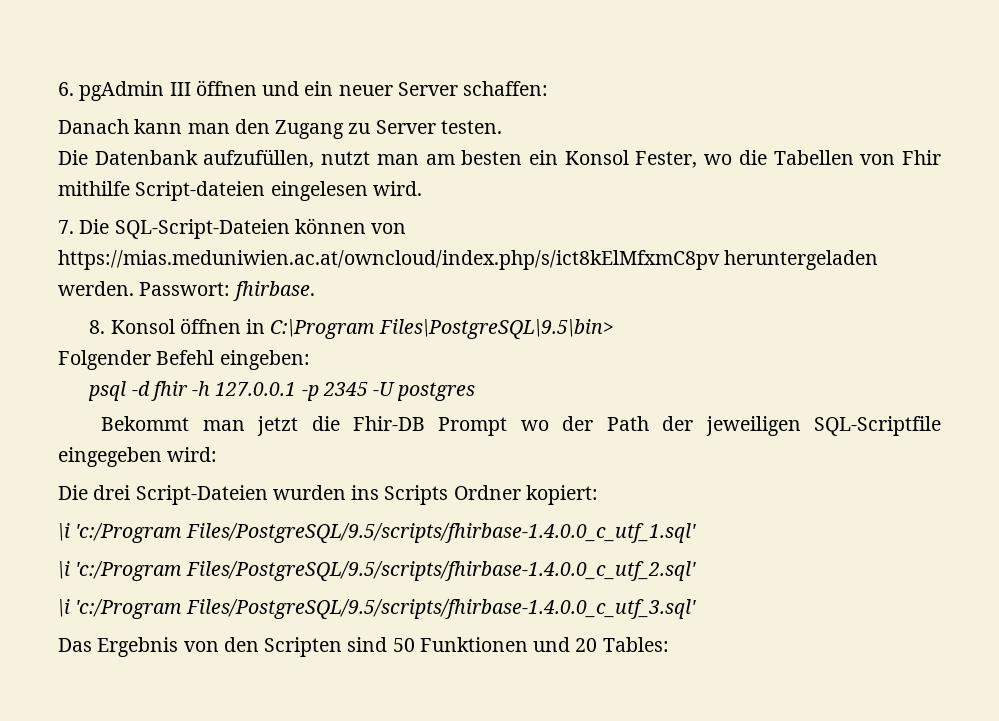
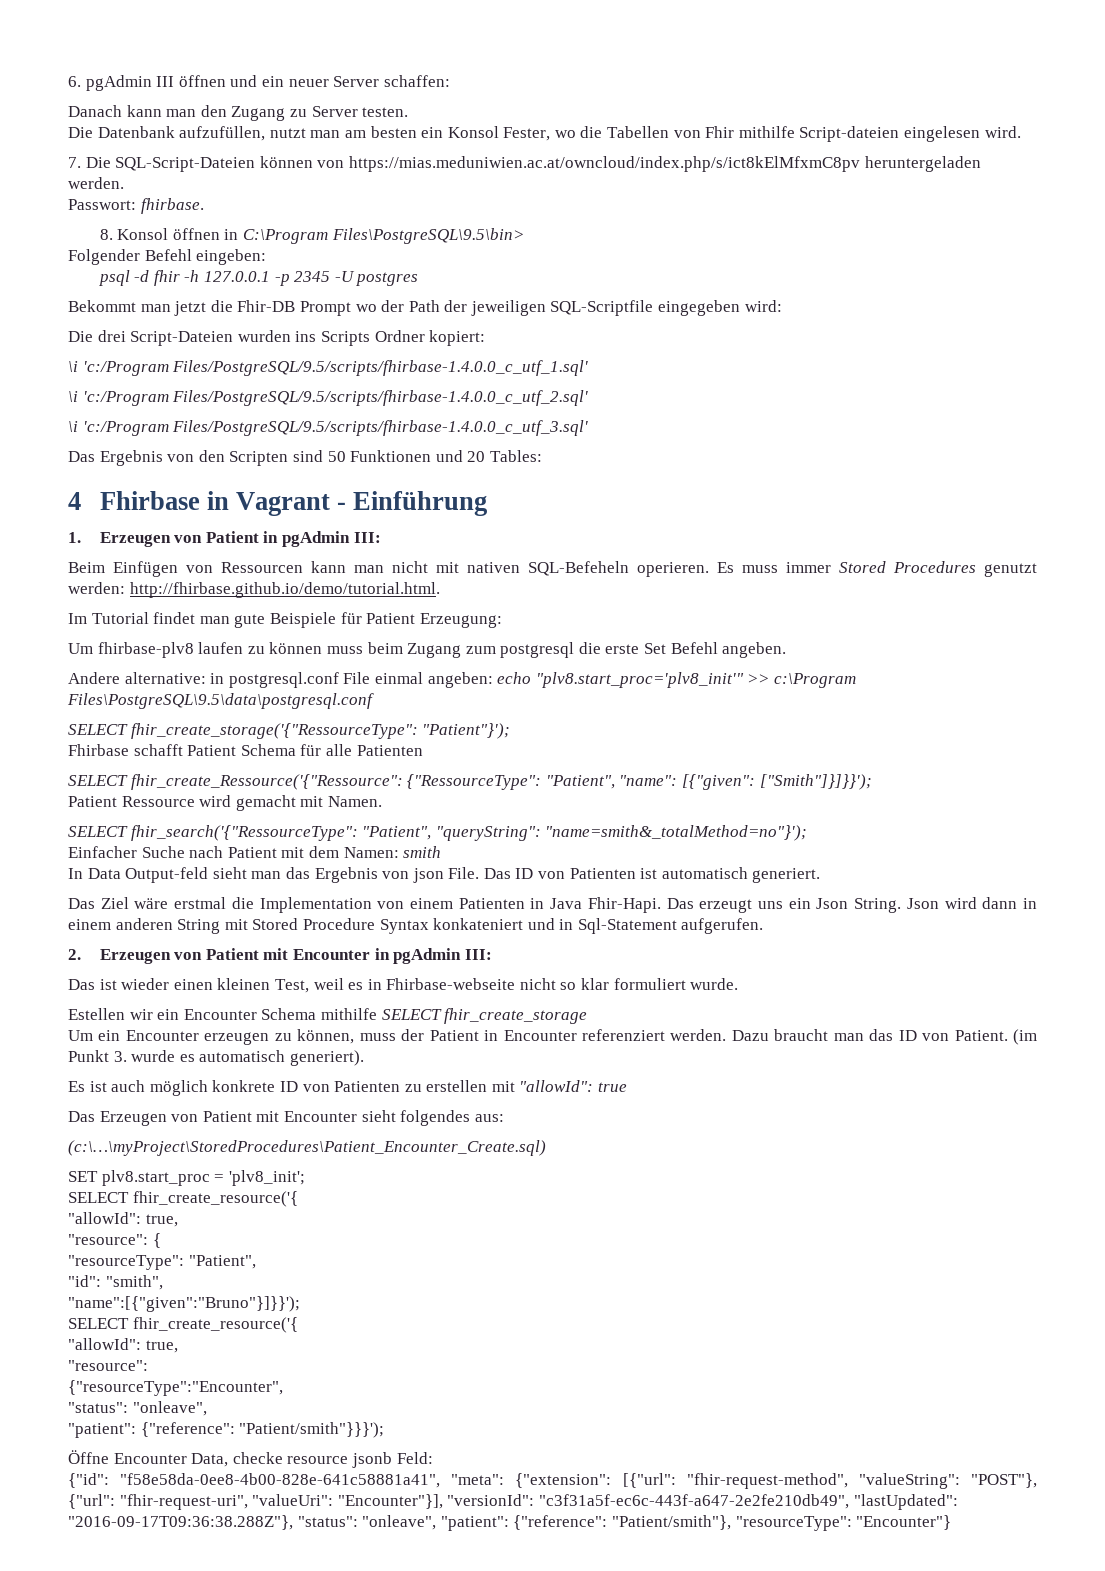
- 7. Die SQL-Script-Dateien können von https://mias.meduniwien.ac.at/owncloud/index.php/s/ict8kElMfxmC8pv heruntergeladen werden. Passwort: fhirbase.
+ 7. Die SQL-Script-Dateien können von https://mias.meduniwien.ac.at/owncloud/index.php/s/ict8kElMfxmC8pv heruntergeladen werden.
+ Passwort: fhirbase.
+ 4 Fhirbase in Vagrant - Einführung
+ 1. Erzeugen von Patient in pgAdmin III:
+ Beim Einfügen von Ressourcen kann man nicht mit nativen SQL-Befeheln operieren. Es muss immer Stored Procedures genutzt werden: http://fhirbase.github.io/demo/tutorial.html.
+ Im Tutorial findet man gute Beispiele für Patient Erzeugung:
+ Um fhirbase-plv8 laufen zu können muss beim Zugang zum postgresql die erste Set Befehl angeben.
+ Andere alternative: in postgresql.conf File einmal angeben: echo "plv8.start_proc='plv8_init'" >> c:\Program Files\PostgreSQL\9.5\data\postgresql.conf
+ SELECT fhir_create_storage('{"RessourceType": "Patient"}');
+ Fhirbase schafft Patient Schema für alle Patienten
+ SELECT fhir_create_Ressource('{"Ressource": {"RessourceType": "Patient", "name": [{"given": ["Smith"]}]}}');
+ Patient Ressource wird gemacht mit Namen.
+ SELECT fhir_search('{"RessourceType": "Patient", "queryString": "name=smith&_totalMethod=no"}');
+ Einfacher Suche nach Patient mit dem Namen: smith
+ In Data Output-feld sieht man das Ergebnis von json File. Das ID von Patienten ist automatisch generiert.
+ Das Ziel wäre erstmal die Implementation von einem Patienten in Java Fhir-Hapi. Das erzeugt uns ein Json String. Json wird dann in einem anderen String mit Stored Procedure Syntax konkateniert und in Sql-Statement aufgerufen.
+ 2. Erzeugen von Patient mit Encounter in pgAdmin III:
+ Das ist wieder einen kleinen Test, weil es in Fhirbase-webseite nicht so klar formuliert wurde.
+ Estellen wir ein Encounter Schema mithilfe SELECT fhir_create_storage
+ Um ein Encounter erzeugen zu können, muss der Patient in Encounter referenziert werden. Dazu braucht man das ID von Patient. (im Punkt 3. wurde es automatisch generiert).
+ Es ist auch möglich konkrete ID von Patienten zu erstellen mit "allowId": true
+ Das Erzeugen von Patient mit Encounter sieht folgendes aus:
+ (c:\…\myProject\StoredProcedures\Patient_Encounter_Create.sql)
+ SET plv8.start_proc = 'plv8_init';
+ SELECT fhir_create_resource('{
+ "allowId": true,
+ "resource": {
+ "resourceType": "Patient",
+ "id": "smith",
+ "name":[{"given":"Bruno"}]}}');
+ SELECT fhir_create_resource('{
+ "allowId": true,
+ "resource":
+ {"resourceType":"Encounter",
+ "status": "onleave",
+ "patient": {"reference": "Patient/smith"}}}');
+ Öffne Encounter Data, checke resource jsonb Feld:
+ {"id": "f58e58da-0ee8-4b00-828e-641c58881a41", "meta": {"extension": [{"url": "fhir-request-method", "valueString": "POST"}, {"url": "fhir-request-uri", "valueUri": "Encounter"}], "versionId": "c3f31a5f-ec6c-443f-a647-2e2fe210db49", "lastUpdated": "2016-09-17T09:36:38.288Z"}, "status": "onleave", "patient": {"reference": "Patient/smith"}, "resourceType": "Encounter"}

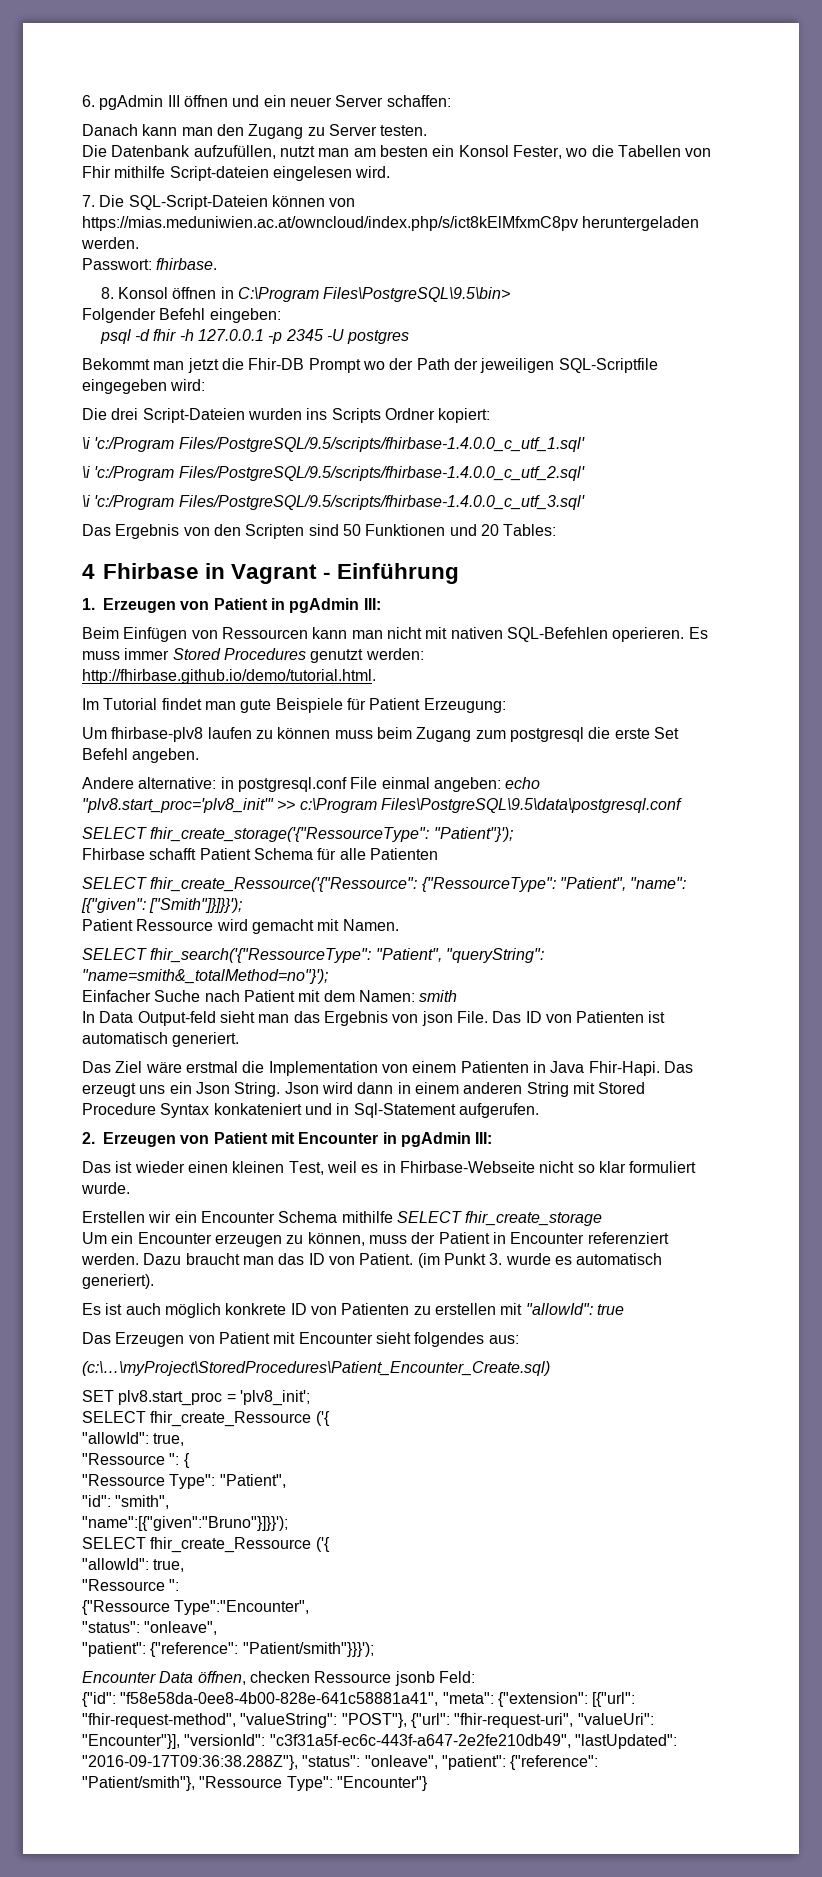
- Beim Einfügen von Ressourcen kann man nicht mit nativen SQL-Befeheln operieren.
+ Beim Einfügen von Ressourcen kann man nicht mit nativen SQL-Befehlen operieren.
- Das ist wieder einen kleinen Test, weil es in Fhirbase-webseite nicht so klar formuliert wurde.
+ Das ist wieder einen kleinen Test, weil es in Fhirbase-Webseite nicht so klar formuliert wurde.
- Estellen wir ein Encounter Schema mithilfe SELECT fhir_create_storage
+ Erstellen wir ein Encounter Schema mithilfe SELECT fhir_create_storage
  SET plv8.start_proc = 'plv8_init';
- SELECT fhir_create_resource('{
+ SELECT fhir_create_Ressource ('{
  "allowId": true,
- "resource": {
+ "Ressource ": {
- "resourceType": "Patient",
+ "Ressource Type": "Patient",
  "name":[{"given":"Bruno"}]}}');
- SELECT fhir_create_resource('{
+ SELECT fhir_create_Ressource ('{
  "allowId": true,
- "resource":
- {"resourceType":"Encounter",
+ "Ressource ":
+ {"Ressource Type":"Encounter",
- Öffne Encounter Data, checke resource jsonb Feld:
+ Encounter Data öffnen, checken Ressource jsonb Feld:
- {"id": "f58e58da-0ee8-4b00-828e-641c58881a41", "meta": {"extension": [{"url": "fhir-request-method", "valueString": "POST"}, {"url": "fhir-request-uri", "valueUri": "Encounter"}], "versionId": "c3f31a5f-ec6c-443f-a647-2e2fe210db49", "lastUpdated": "2016-09-17T09:36:38.288Z"}, "status": "onleave", "patient": {"reference": "Patient/smith"}, "resourceType": "Encounter"}
+ {"id": "f58e58da-0ee8-4b00-828e-641c58881a41", "meta": {"extension": [{"url": "fhir-request-method", "valueString": "POST"}, {"url": "fhir-request-uri", "valueUri": "Encounter"}], "versionId": "c3f31a5f-ec6c-443f-a647-2e2fe210db49", "lastUpdated": "2016-09-17T09:36:38.288Z"}, "status": "onleave", "patient": {"reference": "Patient/smith"}, "Ressource Type": "Encounter"}

